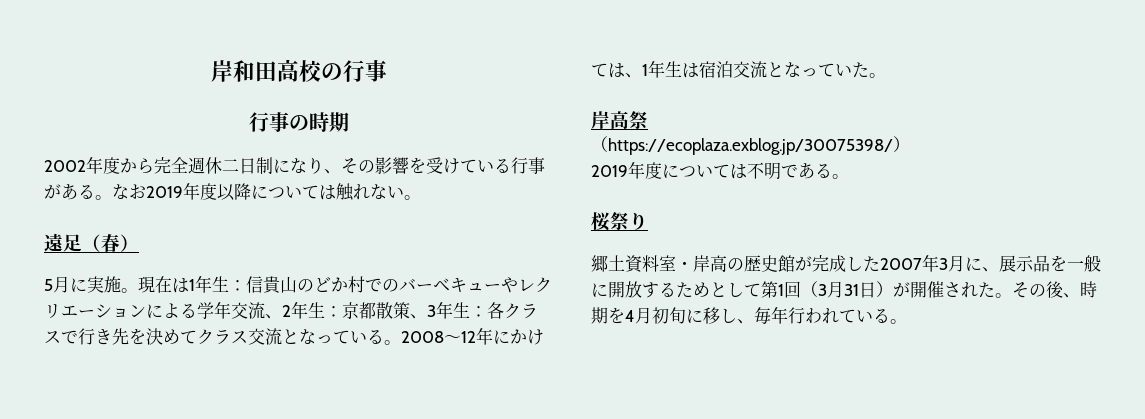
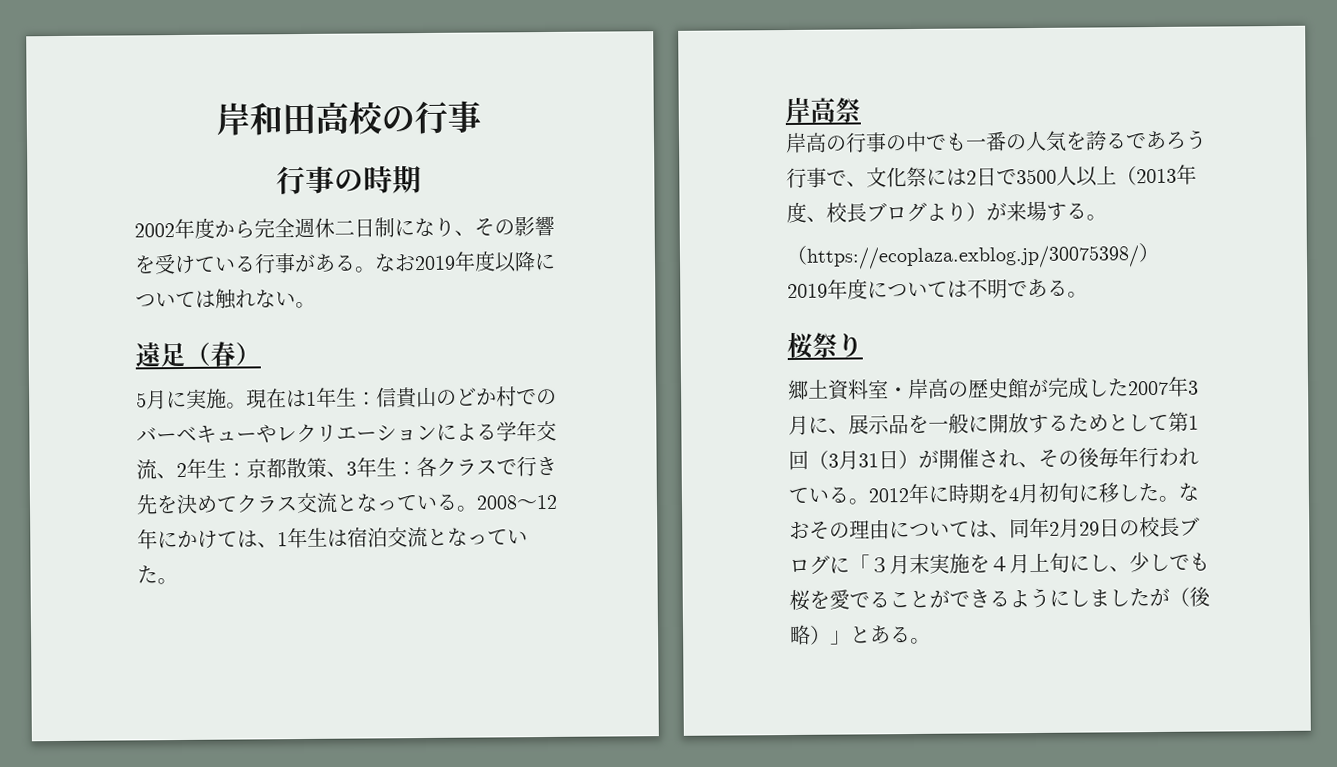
+ 岸高の行事の中でも一番の人気を誇るであろう行事で、文化祭には2日で3500人以上（2013年度、校長ブログより）が来場する。
- 郷土資料室・岸高の歴史館が完成した2007年3月に、展示品を一般に開放するためとして第1回（3月31日）が開催された。その後、時期を4月初旬に移し、毎年行われている。
+ 郷土資料室・岸高の歴史館が完成した2007年3月に、展示品を一般に開放するためとして第1回（3月31日）が開催され、その後毎年行われている。2012年に時期を4月初旬に移した。なおその理由については、同年2月29日の校長ブログに「３月末実施を４月上旬にし、少しでも桜を愛でることができるようにしましたが（後略）」とある。

